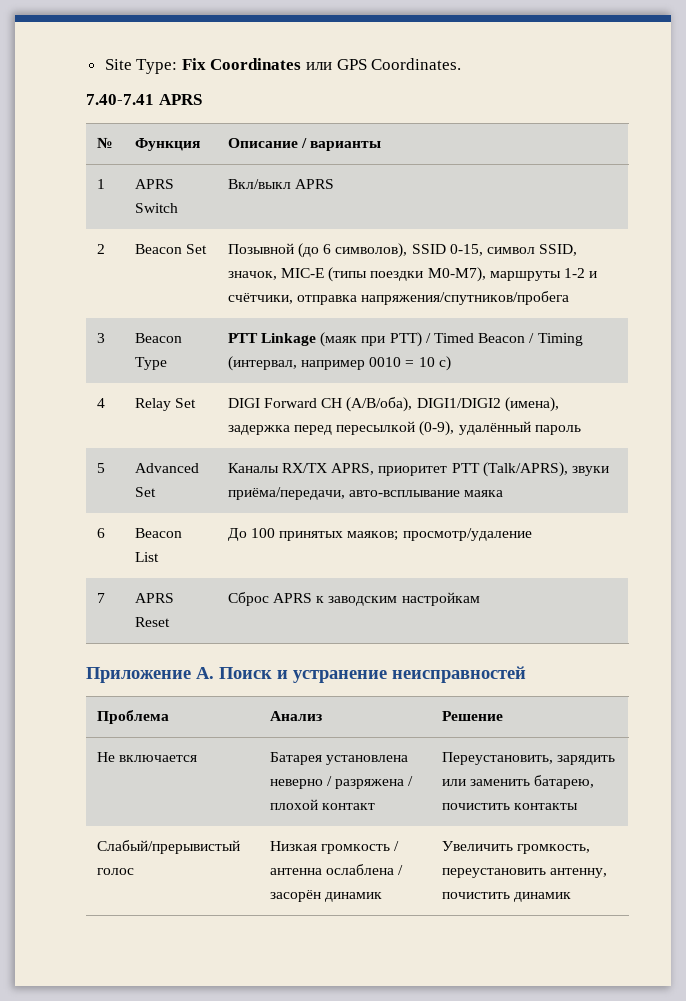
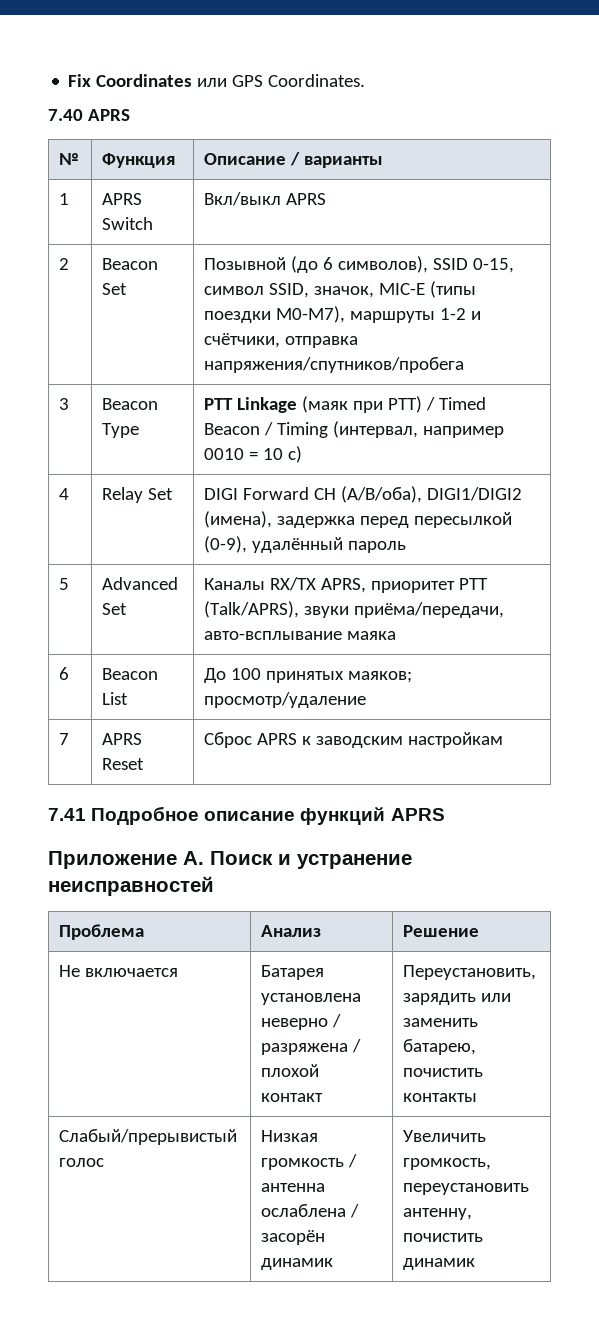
- Site Type: Fix Coordinates или GPS Coordinates.
+ Fix Coordinates или GPS Coordinates.
- 7.40-7.41 APRS
+ 7.40 APRS
+ 7.41 Подробное описание функций APRS

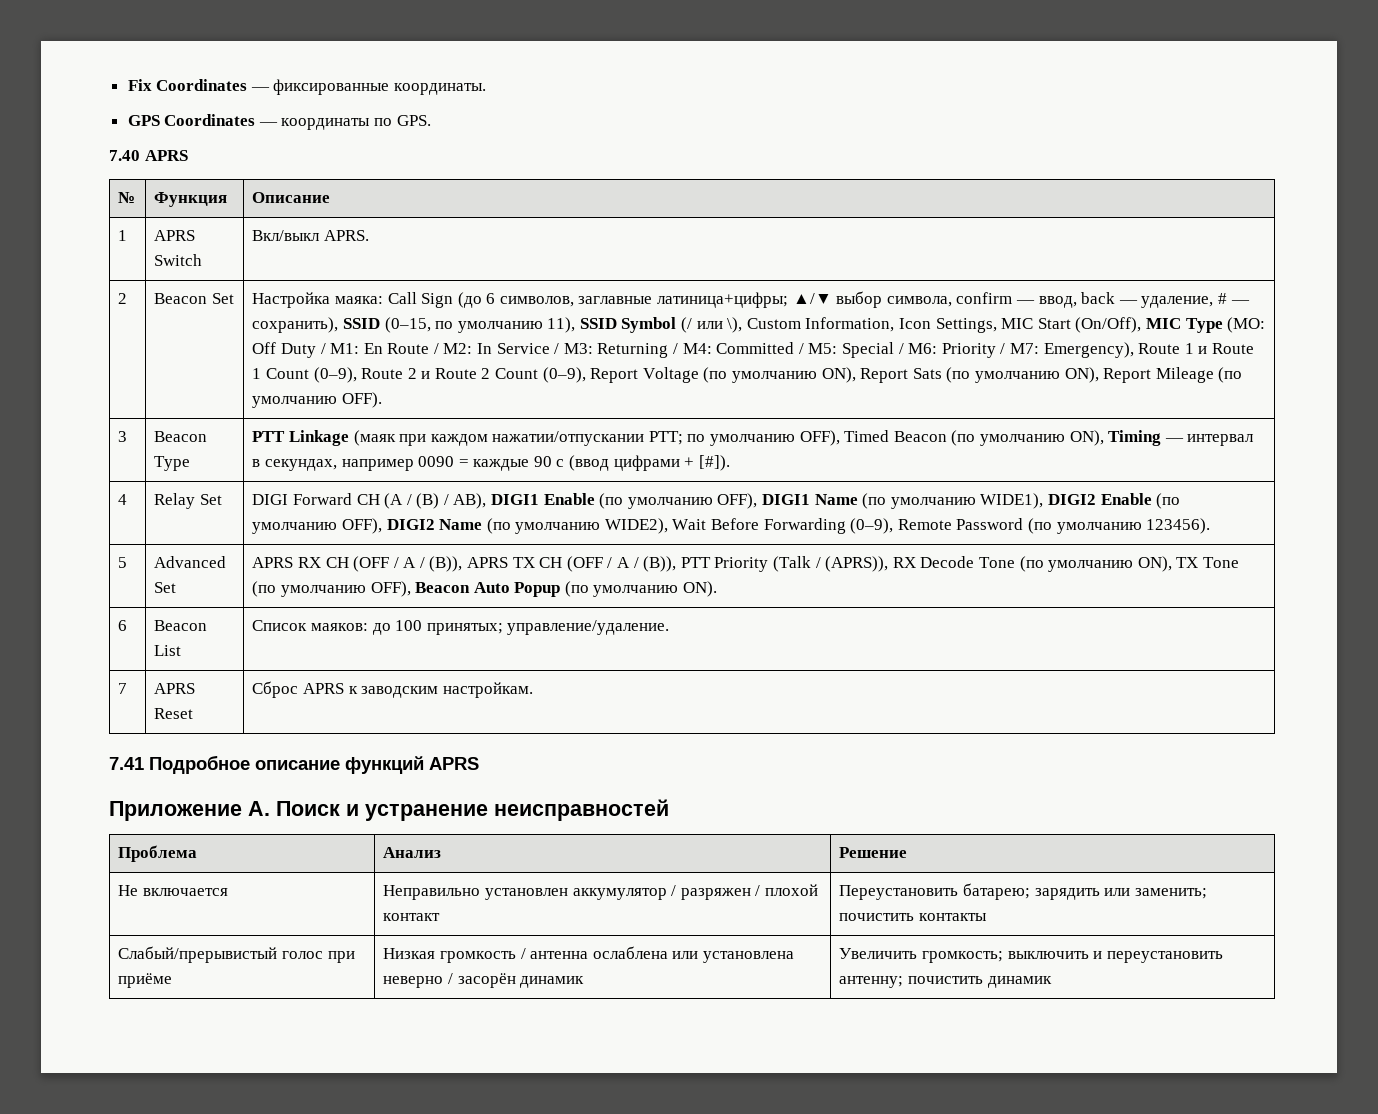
- Fix Coordinates или GPS Coordinates.
+ Fix Coordinates — фиксированные координаты.
+ GPS Coordinates — координаты по GPS.
- № | Функция | Описание / варианты
+ № | Функция | Описание
- 1 | APRS Switch | Вкл/выкл APRS
+ 1 | APRS Switch | Вкл/выкл APRS.
- Позывной (до 6 символов), SSID 0-15, символ SSID, значок, MIC-E (типы поездки M0-M7), маршруты 1-2 и счётчики, отправка напряжения/спутников/пробега
+ Настройка маяка: Call Sign (до 6 символов, заглавные латиница+цифры; ▲/▼ выбор символа, confirm — ввод, back — удаление, # — сохранить), SSID (0–15, по умолчанию 11), SSID Symbol (/ или \), Custom Information, Icon Settings, MIC Start (On/Off), MIC Type (MO: Off Duty / M1: En Route / M2: In Service / M3: Returning / M4: Committed / M5: Special / M6: Priority / M7: Emergency), Route 1 и Route 1 Count (0–9), Route 2 и Route 2 Count (0–9), Report Voltage (по умолчанию ON), Report Sats (по умолчанию ON), Report Mileage (по умолчанию OFF).
- 3 | Beacon Type | PTT Linkage (маяк при PTT) / Timed Beacon / Timing (интервал, например 0010 = 10 с)
+ 3 | Beacon Type | PTT Linkage (маяк при каждом нажатии/отпускании PTT; по умолчанию OFF), Timed Beacon (по умолчанию ON), Timing — интервал в секундах, например 0090 = каждые 90 с (ввод цифрами + [#]).
- 4 | Relay Set | DIGI Forward CH (A/B/оба), DIGI1/DIGI2 (имена), задержка перед пересылкой (0-9), удалённый пароль
- 5 | Advanced Set | Каналы RX/TX APRS, приоритет PTT (Talk/APRS), звуки приёма/передачи, авто-всплывание маяка
- 6 | Beacon List | До 100 принятых маяков; просмотр/удаление
+ 4 | Relay Set | DIGI Forward CH (A / (B) / AB), DIGI1 Enable (по умолчанию OFF), DIGI1 Name (по умолчанию WIDE1), DIGI2 Enable (по умолчанию OFF), DIGI2 Name (по умолчанию WIDE2), Wait Before Forwarding (0–9), Remote Password (по умолчанию 123456).
+ 5 | Advanced Set | APRS RX CH (OFF / A / (B)), APRS TX CH (OFF / A / (B)), PTT Priority (Talk / (APRS)), RX Decode Tone (по умолчанию ON), TX Tone (по умолчанию OFF), Beacon Auto Popup (по умолчанию ON).
+ 6 | Beacon List | Список маяков: до 100 принятых; управление/удаление.
- 7 | APRS Reset | Сброс APRS к заводским настройкам
+ 7 | APRS Reset | Сброс APRS к заводским настройкам.
- Не включается | Батарея установлена неверно / разряжена / плохой контакт | Переустановить, зарядить или заменить батарею, почистить контакты
+ Не включается | Неправильно установлен аккумулятор / разряжен / плохой контакт | Переустановить батарею; зарядить или заменить; почистить контакты
- Слабый/прерывистый голос | Низкая громкость / антенна ослаблена / засорён динамик | Увеличить громкость, переустановить антенну, почистить динамик
+ Слабый/прерывистый голос при приёме | Низкая громкость / антенна ослаблена или установлена неверно / засорён динамик | Увеличить громкость; выключить и переустановить антенну; почистить динамик

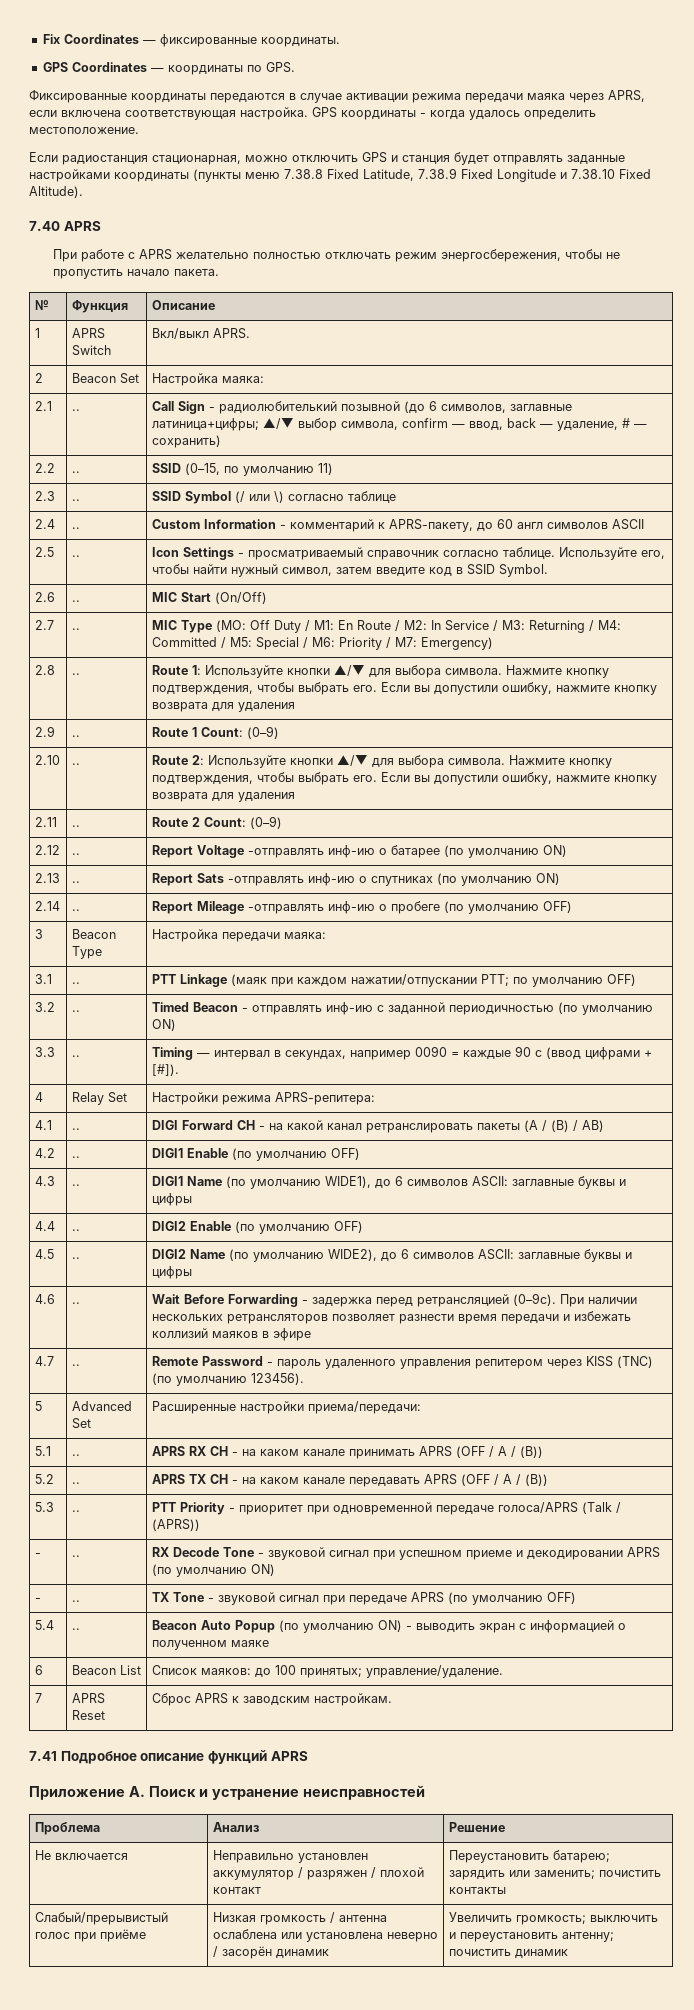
+ Фиксированные координаты передаются в случае активации режима передачи маяка через APRS, если включена соответствующая настройка. GPS координаты - когда удалось определить местоположение.
+ Если радиостанция стационарная, можно отключить GPS и станция будет отправлять заданные настройками координаты (пункты меню 7.38.8 Fixed Latitude, 7.38.9 Fixed Longitude и 7.38.10 Fixed Altitude).
  7.40 APRS
+ При работе с APRS желательно полностью отключать режим энергосбережения, чтобы не пропустить начало пакета.
- Настройка маяка: Call Sign (до 6 символов, заглавные латиница+цифры; ▲/▼ выбор символа, confirm — ввод, back — удаление, # — сохранить), SSID (0–15, по умолчанию 11), SSID Symbol (/ или \), Custom Information, Icon Settings, MIC Start (On/Off), MIC Type (MO: Off Duty / M1: En Route / M2: In Service / M3: Returning / M4: Committed / M5: Special / M6: Priority / M7: Emergency), Route 1 и Route 1 Count (0–9), Route 2 и Route 2 Count (0–9), Report Voltage (по умолчанию ON), Report Sats (по умолчанию ON), Report Mileage (по умолчанию OFF).
+ Настройка маяка:
+ 2.1 | .. | Call Sign - радиолюбителький позывной (до 6 символов, заглавные латиница+цифры; ▲/▼ выбор символа, confirm — ввод, back — удаление, # — сохранить)
+ 2.2 | .. | SSID (0–15, по умолчанию 11)
+ 2.3 | .. | SSID Symbol (/ или \) согласно таблице
+ 2.4 | .. | Custom Information - комментарий к APRS-пакету, до 60 англ символов ASCII
+ 2.5 | .. | Icon Settings - просматриваемый справочник согласно таблице. Используйте его, чтобы найти нужный символ, затем введите код в SSID Symbol.
+ 2.6 | .. | MIC Start (On/Off)
+ 2.7 | .. | MIC Type (MO: Off Duty / M1: En Route / M2: In Service / M3: Returning / M4: Committed / M5: Special / M6: Priority / M7: Emergency)
+ 2.8 | .. | Route 1: Используйте кнопки ▲/▼ для выбора символа. Нажмите кнопку подтверждения, чтобы выбрать его. Если вы допустили ошибку, нажмите кнопку возврата для удаления
+ 2.9 | .. | Route 1 Count: (0–9)
+ 2.10 | .. | Route 2: Используйте кнопки ▲/▼ для выбора символа. Нажмите кнопку подтверждения, чтобы выбрать его. Если вы допустили ошибку, нажмите кнопку возврата для удаления
+ 2.11 | .. | Route 2 Count: (0–9)
+ 2.12 | .. | Report Voltage -отправлять инф-ию о батарее (по умолчанию ON)
+ 2.13 | .. | Report Sats -отправлять инф-ию о спутниках (по умолчанию ON)
+ 2.14 | .. | Report Mileage -отправлять инф-ию о пробеге (по умолчанию OFF)
- 3 | Beacon Type | PTT Linkage (маяк при каждом нажатии/отпускании PTT; по умолчанию OFF), Timed Beacon (по умолчанию ON), Timing — интервал в секундах, например 0090 = каждые 90 с (ввод цифрами + [#]).
+ 3 | Beacon Type | Настройка передачи маяка:
+ 3.1 | .. | PTT Linkage (маяк при каждом нажатии/отпускании PTT; по умолчанию OFF)
+ 3.2 | .. | Timed Beacon - отправлять инф-ию с заданной периодичностью (по умолчанию ON)
+ 3.3 | .. | Timing — интервал в секундах, например 0090 = каждые 90 с (ввод цифрами + [#]).
- 4 | Relay Set | DIGI Forward CH (A / (B) / AB), DIGI1 Enable (по умолчанию OFF), DIGI1 Name (по умолчанию WIDE1), DIGI2 Enable (по умолчанию OFF), DIGI2 Name (по умолчанию WIDE2), Wait Before Forwarding (0–9), Remote Password (по умолчанию 123456).
+ 4 | Relay Set | Настройки режима APRS-репитера:
+ 4.1 | .. | DIGI Forward CH - на какой канал ретранслировать пакеты (A / (B) / AB)
+ 4.2 | .. | DIGI1 Enable (по умолчанию OFF)
+ 4.3 | .. | DIGI1 Name (по умолчанию WIDE1), до 6 символов ASCII: заглавные буквы и цифры
+ 4.4 | .. | DIGI2 Enable (по умолчанию OFF)
+ 4.5 | .. | DIGI2 Name (по умолчанию WIDE2), до 6 символов ASCII: заглавные буквы и цифры
+ 4.6 | .. | Wait Before Forwarding - задержка перед ретрансляцией (0–9c). При наличии нескольких ретрансляторов позволяет разнести время передачи и избежать коллизий маяков в эфире
+ 4.7 | .. | Remote Password - пароль удаленного управления репитером через KISS (TNC) (по умолчанию 123456).
- APRS RX CH (OFF / A / (B)), APRS TX CH (OFF / A / (B)), PTT Priority (Talk / (APRS)), RX Decode Tone (по умолчанию ON), TX Tone (по умолчанию OFF), Beacon Auto Popup (по умолчанию ON).
+ Расширенные настройки приема/передачи:
+ 5.1 | .. | APRS RX CH - на каком канале принимать APRS (OFF / A / (B))
+ 5.2 | .. | APRS TX CH - на каком канале передавать APRS (OFF / A / (B))
+ 5.3 | .. | PTT Priority - приоритет при одновременной передаче голоса/APRS (Talk / (APRS))
+ - | .. | RX Decode Tone - звуковой сигнал при успешном приеме и декодировании APRS (по умолчанию ON)
+ - | .. | TX Tone - звуковой сигнал при передаче APRS (по умолчанию OFF)
+ 5.4 | .. | Beacon Auto Popup (по умолчанию ON) - выводить экран с информацией о полученном маяке

